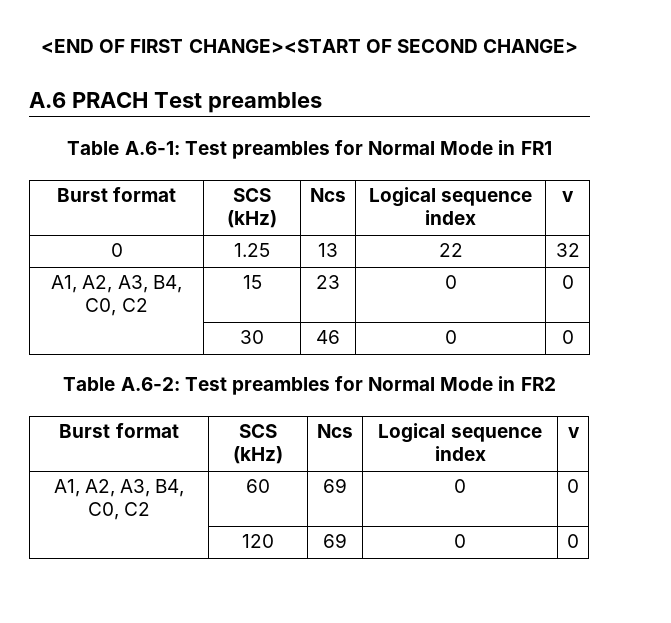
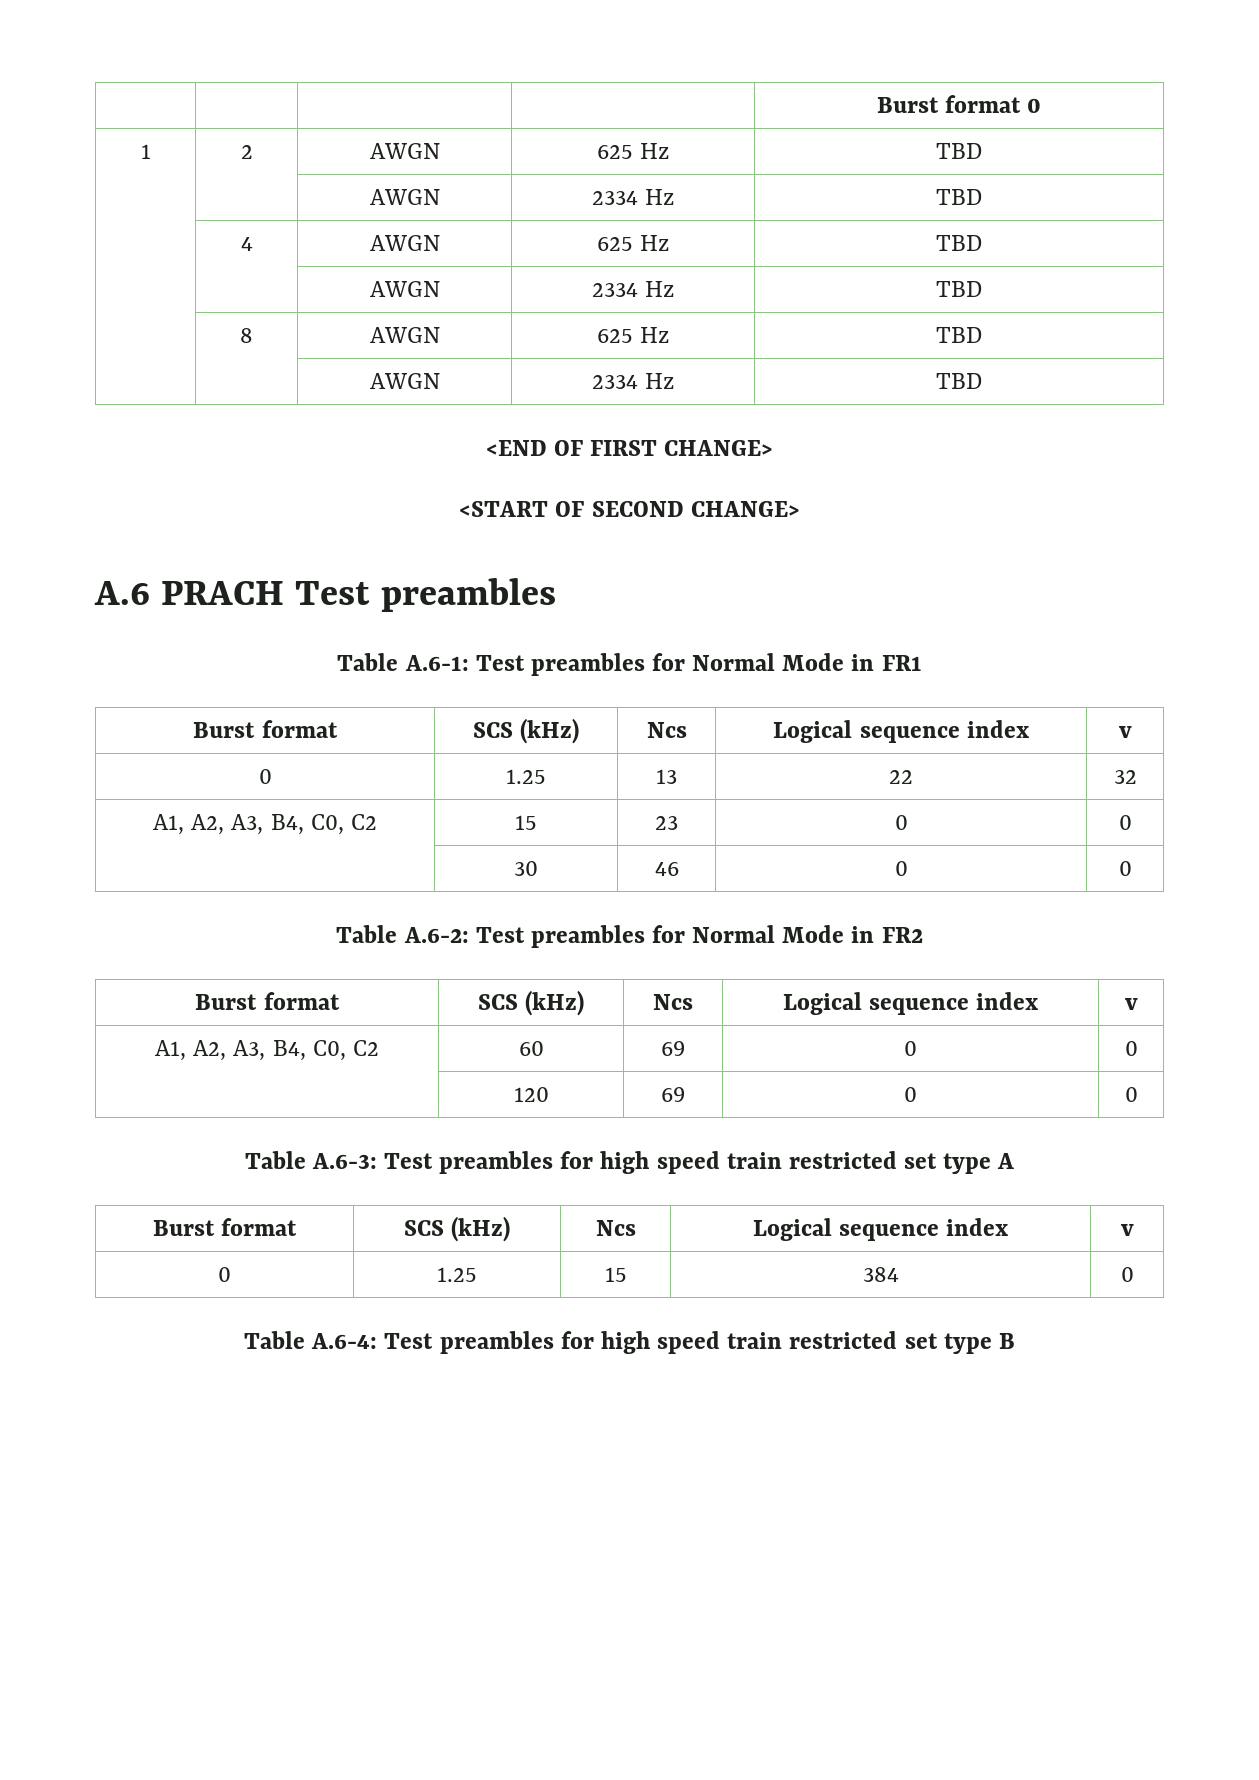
+ | | | | Burst format 0
+ 1 | 2 | AWGN | 625 Hz | TBD
+ | | AWGN | 2334 Hz | TBD
+ | 4 | AWGN | 625 Hz | TBD
+ | | AWGN | 2334 Hz | TBD
+ | 8 | AWGN | 625 Hz | TBD
+ | | AWGN | 2334 Hz | TBD
- <END OF FIRST CHANGE><START OF SECOND CHANGE>
+ <END OF FIRST CHANGE>
+ <START OF SECOND CHANGE>
+ Table A.6-3: Test preambles for high speed train restricted set type A
+ Burst format | SCS (kHz) | Ncs | Logical sequence index | v
+ 0 | 1.25 | 15 | 384 | 0
+ Table A.6-4: Test preambles for high speed train restricted set type B

